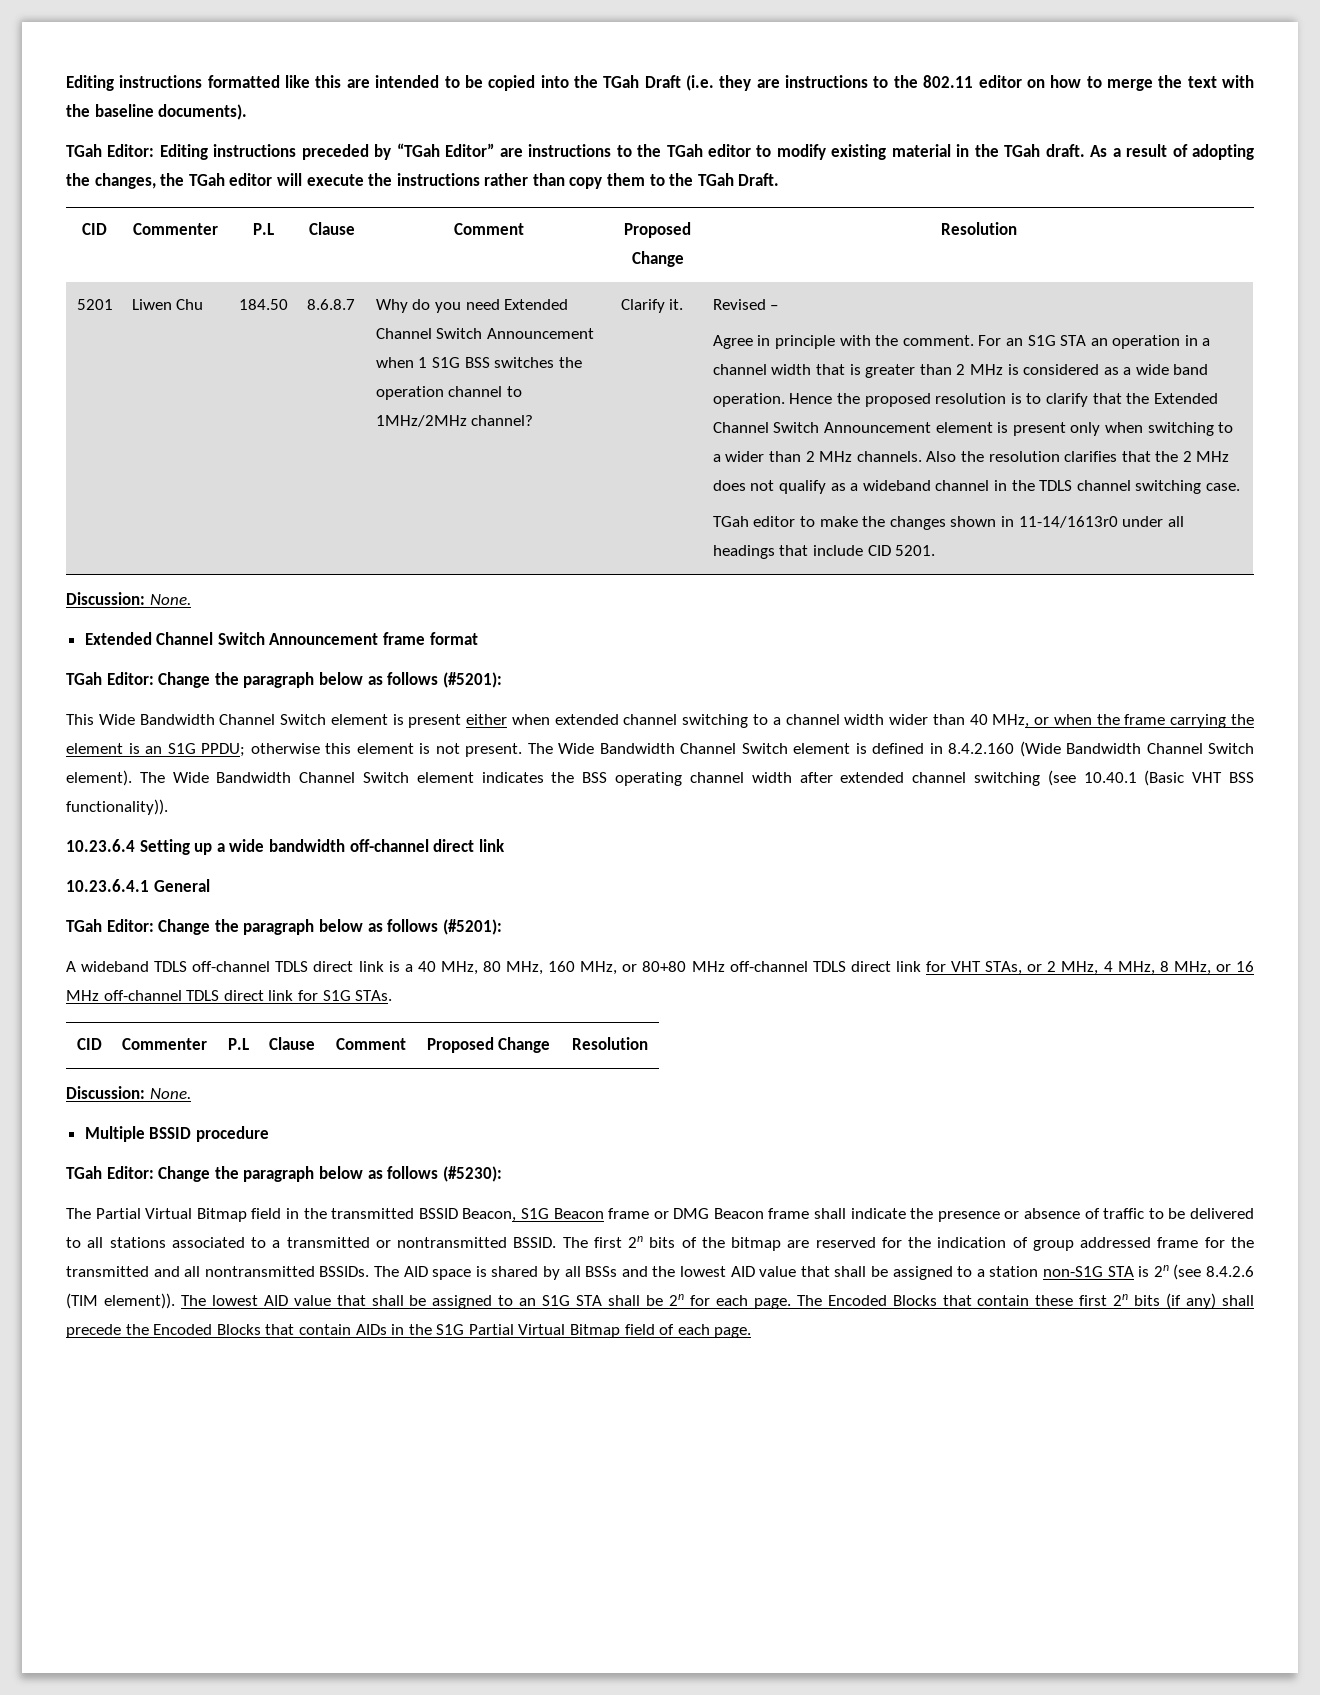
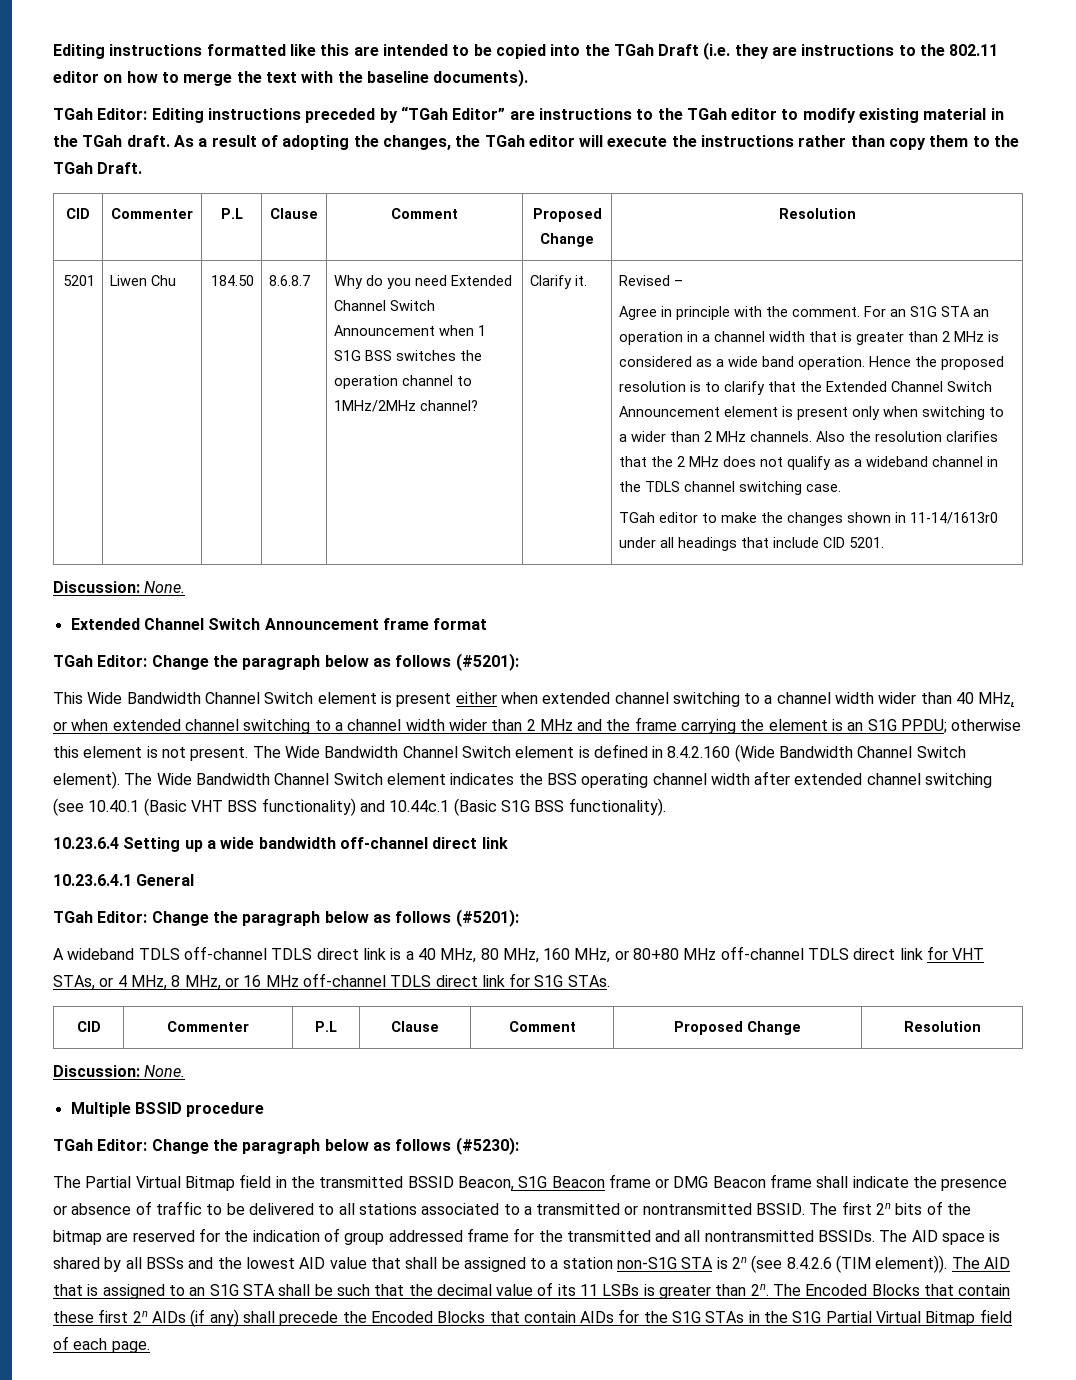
- This Wide Bandwidth Channel Switch element is present either when extended channel switching to a channel width wider than 40 MHz, or when the frame carrying the element is an S1G PPDU; otherwise this element is not present.
+ This Wide Bandwidth Channel Switch element is present either when extended channel switching to a channel width wider than 40 MHz, or when extended channel switching to a channel width wider than 2 MHz and the frame carrying the element is an S1G PPDU; otherwise this element is not present.
- The Wide Bandwidth Channel Switch element indicates the BSS operating channel width after extended channel switching (see 10.40.1 (Basic VHT BSS functionality)).
+ The Wide Bandwidth Channel Switch element indicates the BSS operating channel width after extended channel switching (see 10.40.1 (Basic VHT BSS functionality) and 10.44c.1 (Basic S1G BSS functionality).
- A wideband TDLS off-channel TDLS direct link is a 40 MHz, 80 MHz, 160 MHz, or 80+80 MHz off-channel TDLS direct link for VHT STAs, or 2 MHz, 4 MHz, 8 MHz, or 16 MHz off-channel TDLS direct link for S1G STAs.
+ A wideband TDLS off-channel TDLS direct link is a 40 MHz, 80 MHz, 160 MHz, or 80+80 MHz off-channel TDLS direct link for VHT STAs, or 4 MHz, 8 MHz, or 16 MHz off-channel TDLS direct link for S1G STAs.
- The lowest AID value that shall be assigned to an S1G STA shall be 2n for each page.
+ The AID that is assigned to an S1G STA shall be such that the decimal value of its 11 LSBs is greater than 2n.
- The Encoded Blocks that contain these first 2n bits (if any) shall precede the Encoded Blocks that contain AIDs in the S1G Partial Virtual Bitmap field of each page.
+ The Encoded Blocks that contain these first 2n AIDs (if any) shall precede the Encoded Blocks that contain AIDs for the S1G STAs in the S1G Partial Virtual Bitmap field of each page.

